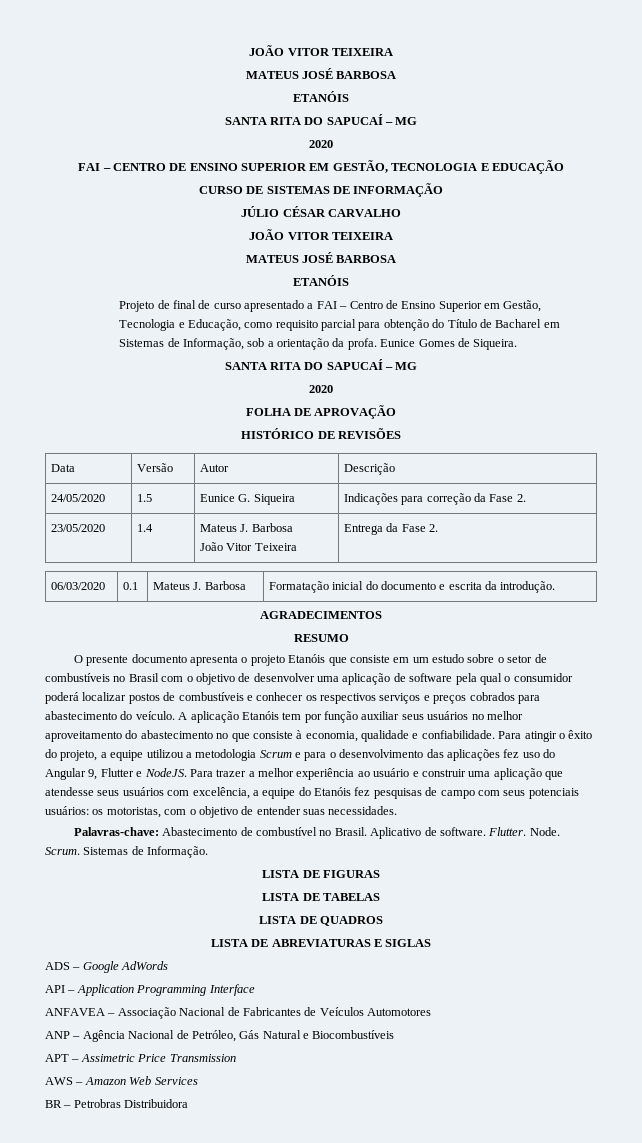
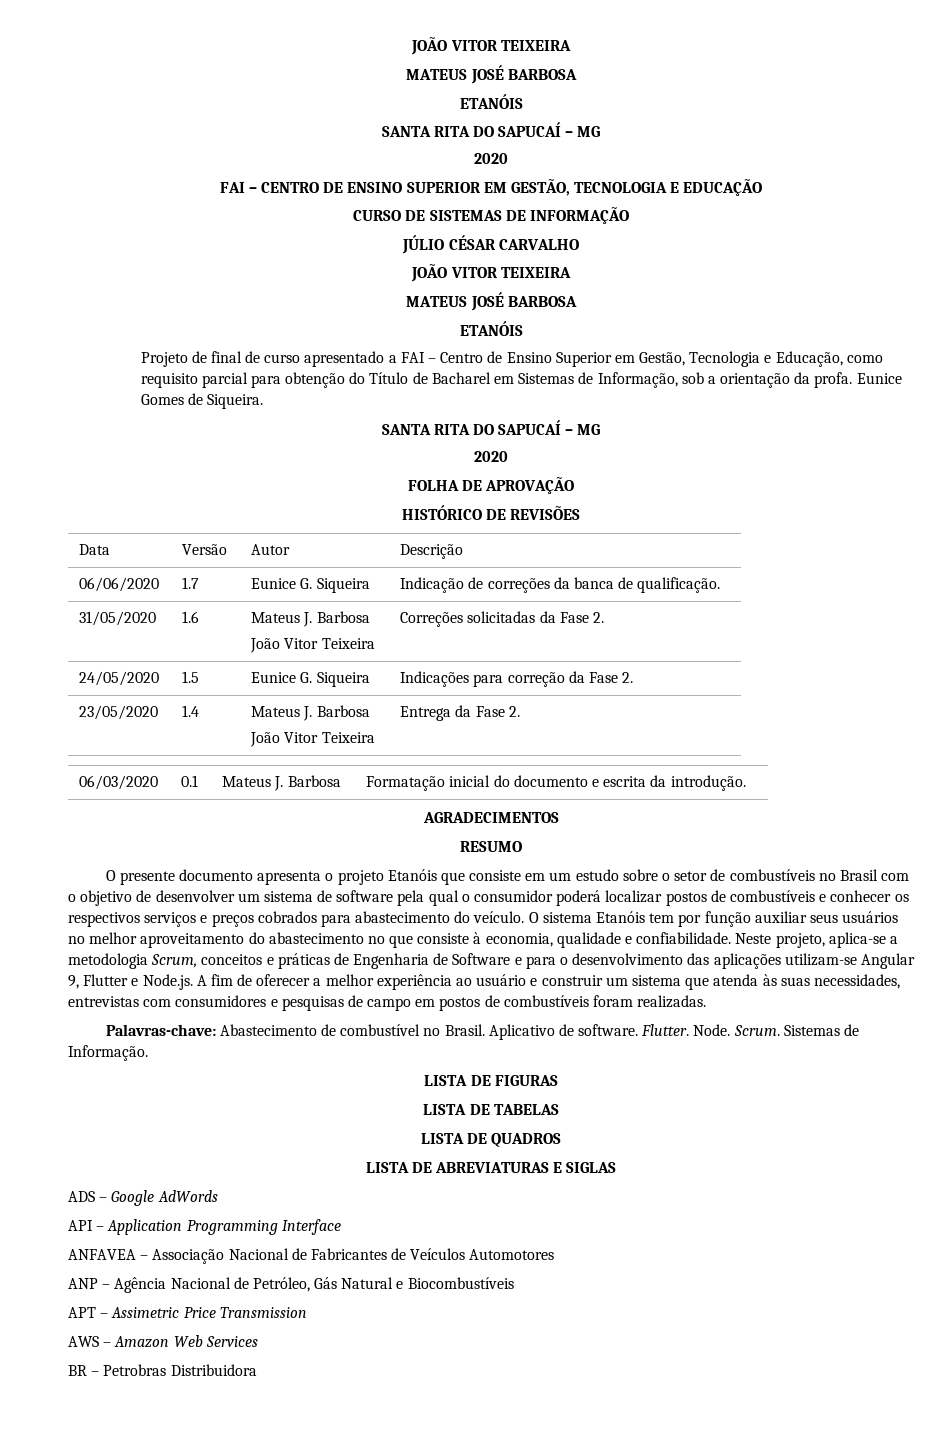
+ 06/06/2020 | 1.7 | Eunice G. Siqueira | Indicação de correções da banca de qualificação.
+ 31/05/2020 | 1.6 | Mateus J. Barbosa
+ João Vitor Teixeira | Correções solicitadas da Fase 2.
- O presente documento apresenta o projeto Etanóis que consiste em um estudo sobre o setor de combustíveis no Brasil com o objetivo de desenvolver uma aplicação de software pela qual o consumidor poderá localizar postos de combustíveis e conhecer os respectivos serviços e preços cobrados para abastecimento do veículo.
+ O presente documento apresenta o projeto Etanóis que consiste em um estudo sobre o setor de combustíveis no Brasil com o objetivo de desenvolver um sistema de software pela qual o consumidor poderá localizar postos de combustíveis e conhecer os respectivos serviços e preços cobrados para abastecimento do veículo.
- A aplicação Etanóis tem por função auxiliar seus usuários no melhor aproveitamento do abastecimento no que consiste à economia, qualidade e confiabilidade.
+ O sistema Etanóis tem por função auxiliar seus usuários no melhor aproveitamento do abastecimento no que consiste à economia, qualidade e confiabilidade.
- Para atingir o êxito do projeto, a equipe utilizou a metodologia Scrum e para o desenvolvimento das aplicações fez uso do Angular 9, Flutter e NodeJS. Para trazer a melhor experiência ao usuário e construir uma aplicação que atendesse seus usuários com excelência, a equipe do Etanóis fez pesquisas de campo com seus potenciais usuários: os motoristas, com o objetivo de entender suas necessidades.
+ Neste projeto, aplica-se a metodologia Scrum, conceitos e práticas de Engenharia de Software e para o desenvolvimento das aplicações utilizam-se Angular 9, Flutter e Node.js. A fim de oferecer a melhor experiência ao usuário e construir um sistema que atenda às suas necessidades, entrevistas com consumidores e pesquisas de campo em postos de combustíveis foram realizadas.

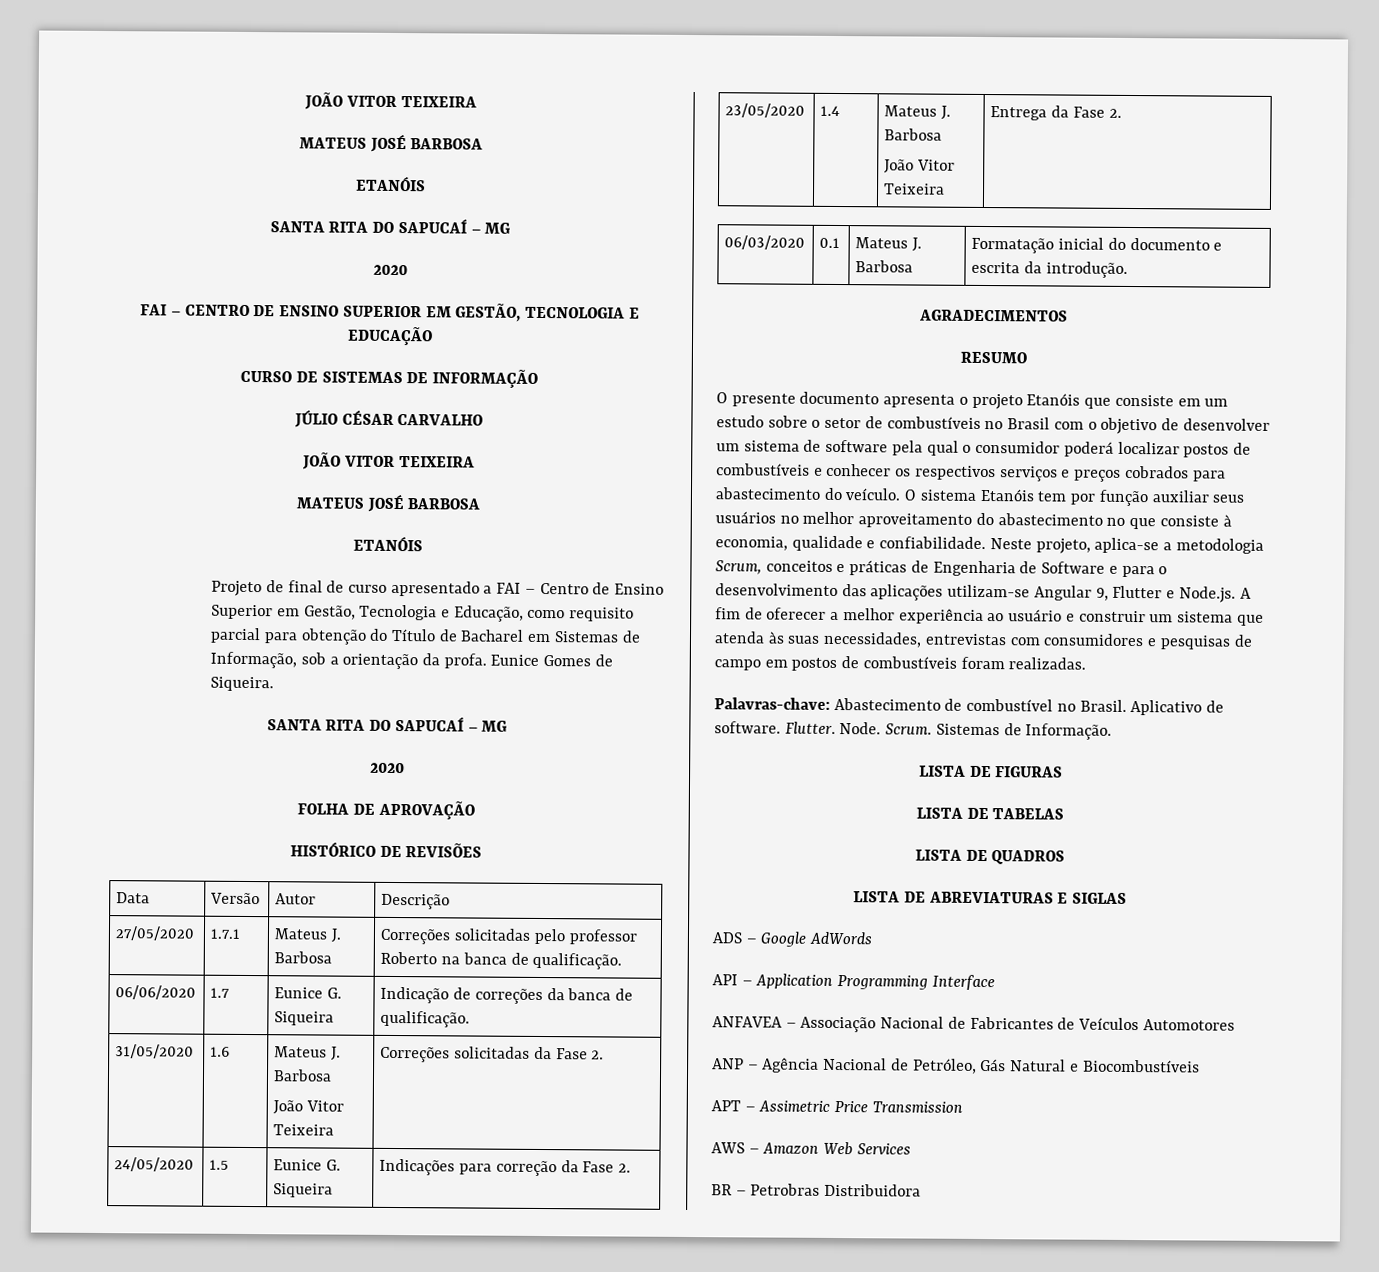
+ 27/05/2020 | 1.7.1 | Mateus J. Barbosa | Correções solicitadas pelo professor Roberto na banca de qualificação.

